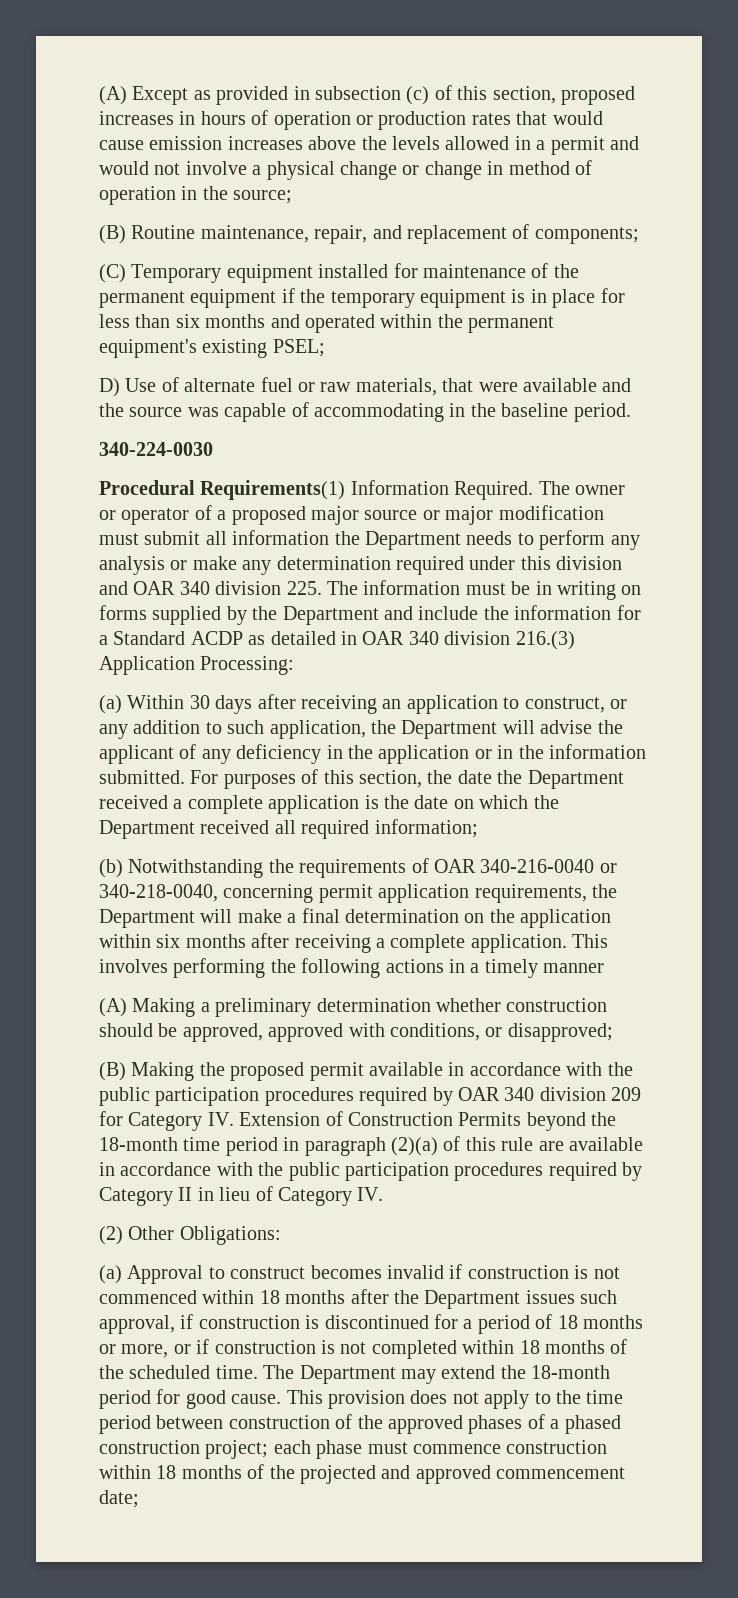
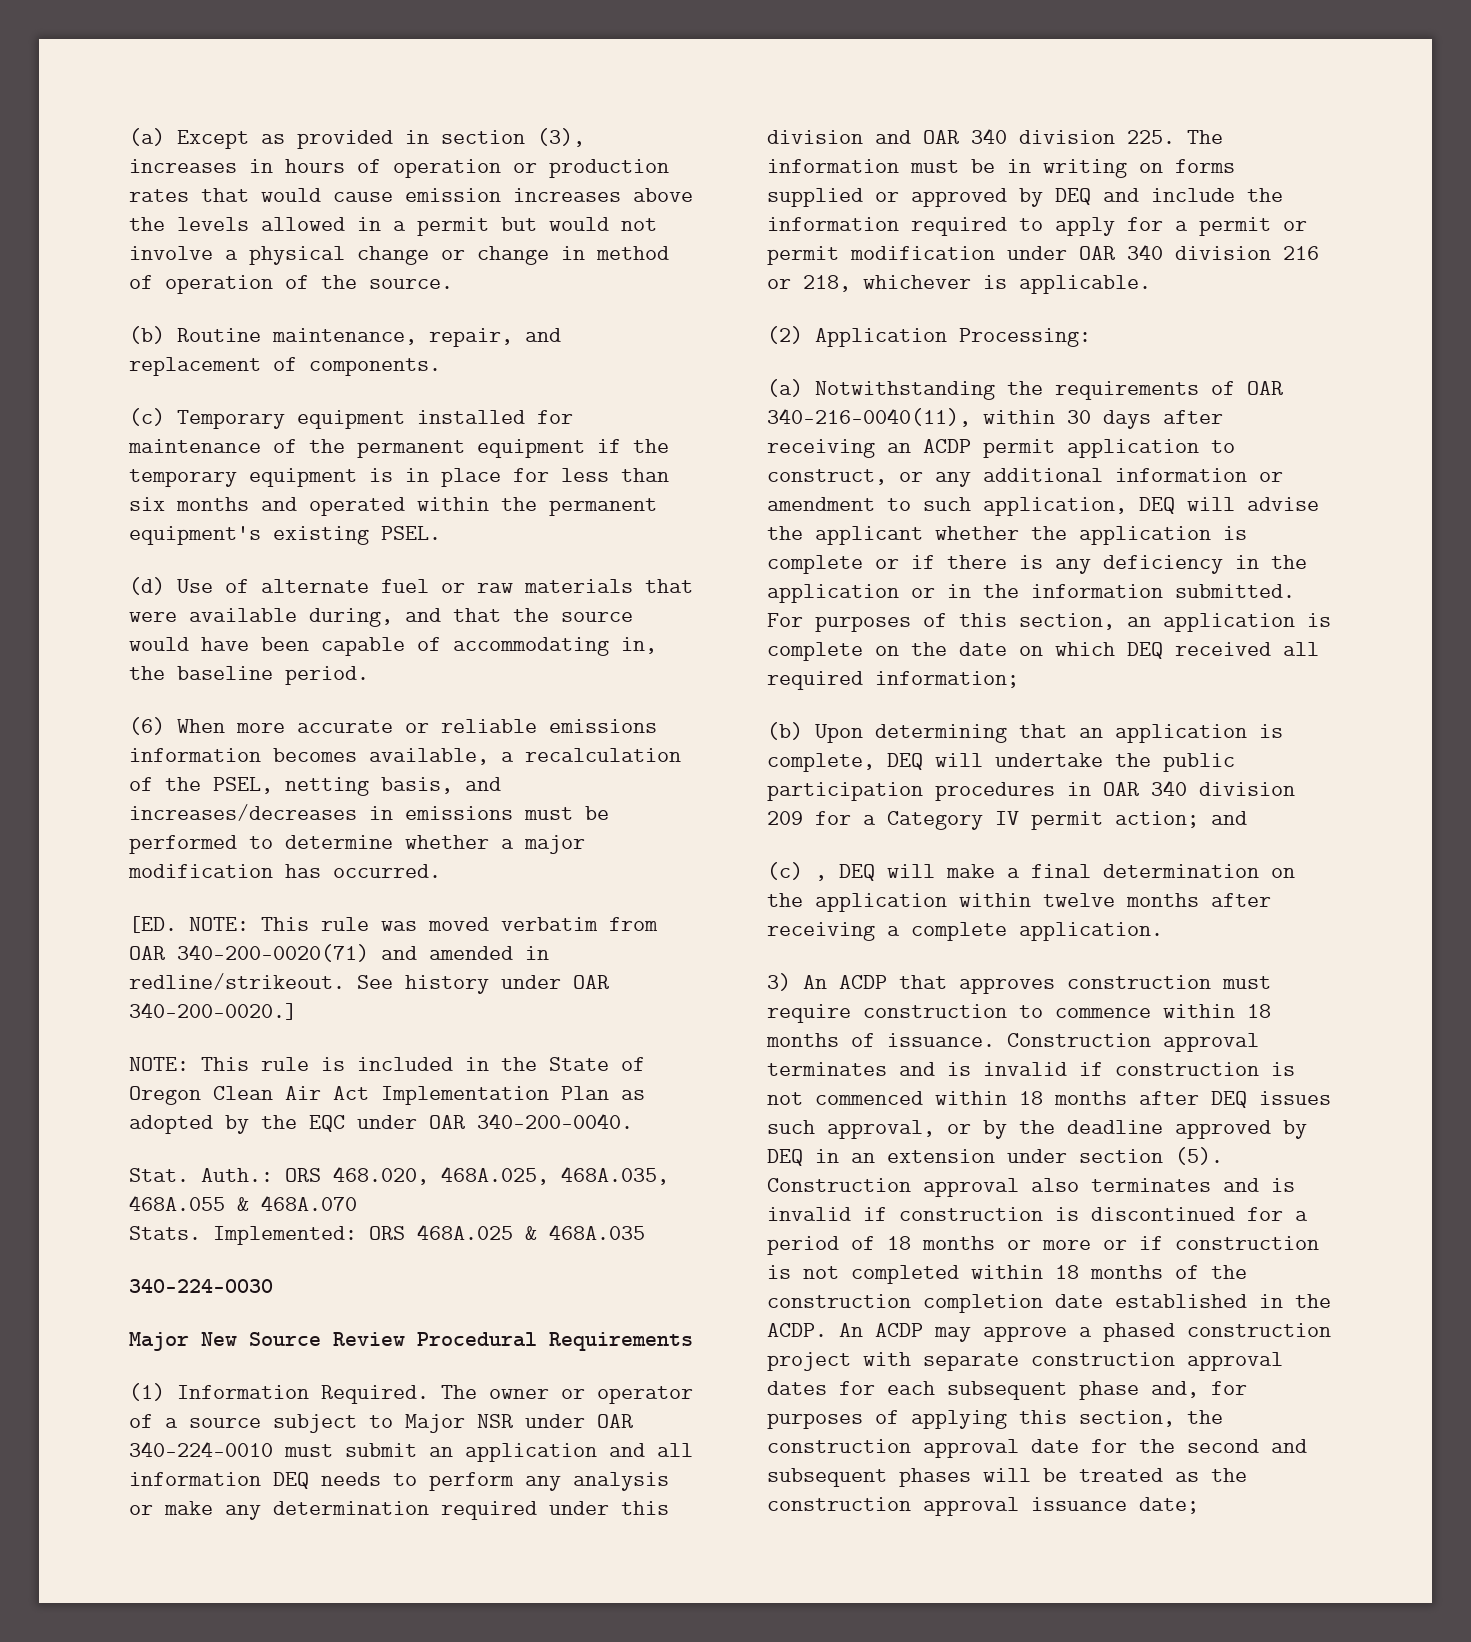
- (A) Except as provided in subsection (c) of this section, proposed increases in hours of operation or production rates that would cause emission increases above the levels allowed in a permit and would not involve a physical change or change in method of operation in the source;
- (B) Routine maintenance, repair, and replacement of components;
- (C) Temporary equipment installed for maintenance of the permanent equipment if the temporary equipment is in place for less than six months and operated within the permanent equipment's existing PSEL;
- D) Use of alternate fuel or raw materials, that were available and the source was capable of accommodating in the baseline period.
+ (a) Except as provided in section (3), increases in hours of operation or production rates that would cause emission increases above the levels allowed in a permit but would not involve a physical change or change in method of operation of the source.
+ (b) Routine maintenance, repair, and replacement of components.
+ (c) Temporary equipment installed for maintenance of the permanent equipment if the temporary equipment is in place for less than six months and operated within the permanent equipment's existing PSEL.
+ (d) Use of alternate fuel or raw materials that were available during, and that the source would have been capable of accommodating in, the baseline period.
+ (6) When more accurate or reliable emissions information becomes available, a recalculation of the PSEL, netting basis, and increases/decreases in emissions must be performed to determine whether a major modification has occurred.
+ [ED. NOTE: This rule was moved verbatim from OAR 340-200-0020(71) and amended in redline/strikeout. See history under OAR 340-200-0020.]
+ NOTE: This rule is included in the State of Oregon Clean Air Act Implementation Plan as adopted by the EQC under OAR 340-200-0040.
+ Stat. Auth.: ORS 468.020, 468A.025, 468A.035, 468A.055 & 468A.070
+ Stats. Implemented: ORS 468A.025 & 468A.035
  340-224-0030
- Procedural Requirements(1) Information Required.
+ Major New Source Review Procedural Requirements
+ (1) Information Required.
- The owner or operator of a proposed major source or major modification must submit all information the Department needs to perform any analysis or make any determination required under this division and OAR 340 division 225. The information must be in writing on forms supplied by the Department and include the information for a Standard ACDP as detailed in OAR 340 division 216.(3) Application Processing:
- (a) Within 30 days after receiving an application to construct, or any addition to such application, the Department will advise the applicant of any deficiency in the application or in the information submitted.
+ The owner or operator of a source subject to Major NSR under OAR 340-224-0010 must submit an application and all information DEQ needs to perform any analysis or make any determination required under this division and OAR 340 division 225. The information must be in writing on forms supplied or approved by DEQ and include the information required to apply for a permit or permit modification under OAR 340 division 216 or 218, whichever is applicable.
+ (2) Application Processing:
+ (a) Notwithstanding the requirements of OAR 340-216-0040(11), within 30 days after receiving an ACDP permit application to construct, or any additional information or amendment to such application, DEQ will advise the applicant whether the application is complete or if there is any deficiency in the application or in the information submitted.
- For purposes of this section, the date the Department received a complete application is the date on which the Department received all required information;
+ For purposes of this section, an application is complete on the date on which DEQ received all required information;
- (b) Notwithstanding the requirements of OAR 340-216-0040 or 340-218-0040, concerning permit application requirements, the Department will make a final determination on the application within six months after receiving a complete application. This involves performing the following actions in a timely manner
- (A) Making a preliminary determination whether construction should be approved, approved with conditions, or disapproved;
- (B) Making the proposed permit available in accordance with the public participation procedures required by OAR 340 division 209 for Category IV. Extension of Construction Permits beyond the 18-month time period in paragraph (2)(a) of this rule are available in accordance with the public participation procedures required by Category II in lieu of Category IV.
- (2) Other Obligations:
- (a) Approval to construct becomes invalid if construction is not commenced within 18 months after the Department issues such approval, if construction is discontinued for a period of 18 months or more, or if construction is not completed within 18 months of the scheduled time. The Department may extend the 18-month period for good cause. This provision does not apply to the time period between construction of the approved phases of a phased construction project; each phase must commence construction within 18 months of the projected and approved commencement date;
+ (b) Upon determining that an application is complete, DEQ will undertake the public participation procedures in OAR 340 division 209 for a Category IV permit action; and
+ (c) , DEQ will make a final determination on the application within twelve months after receiving a complete application.
+ 3) An ACDP that approves construction must require construction to commence within 18 months of issuance. Construction approval terminates and is invalid if construction is not commenced within 18 months after DEQ issues such approval, or by the deadline approved by DEQ in an extension under section (5). Construction approval also terminates and is invalid if construction is discontinued for a period of 18 months or more or if construction is not completed within 18 months of the construction completion date established in the ACDP. An ACDP may approve a phased construction project with separate construction approval dates for each subsequent phase and, for purposes of applying this section, the construction approval date for the second and subsequent phases will be treated as the construction approval issuance date;

